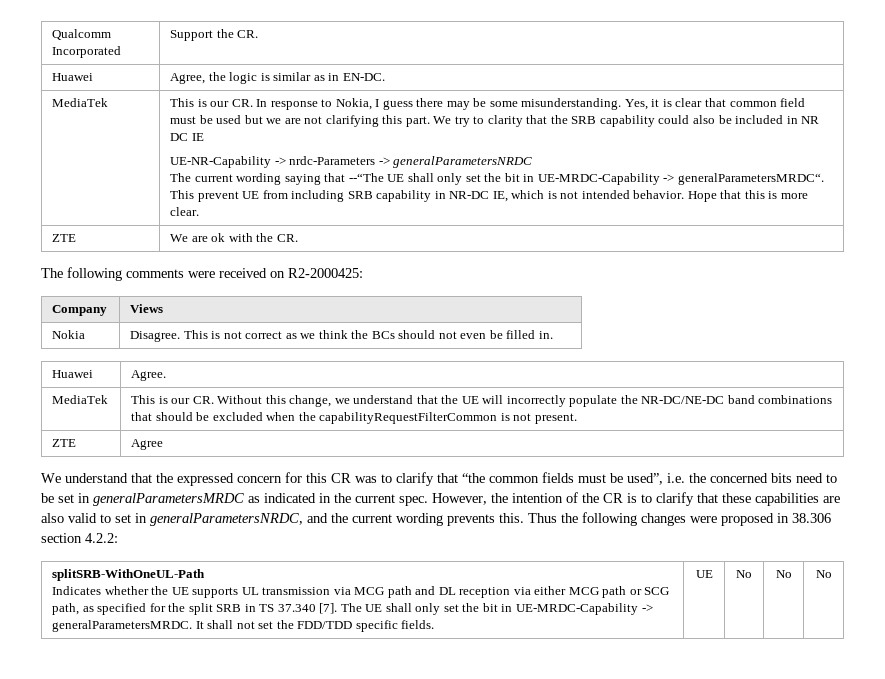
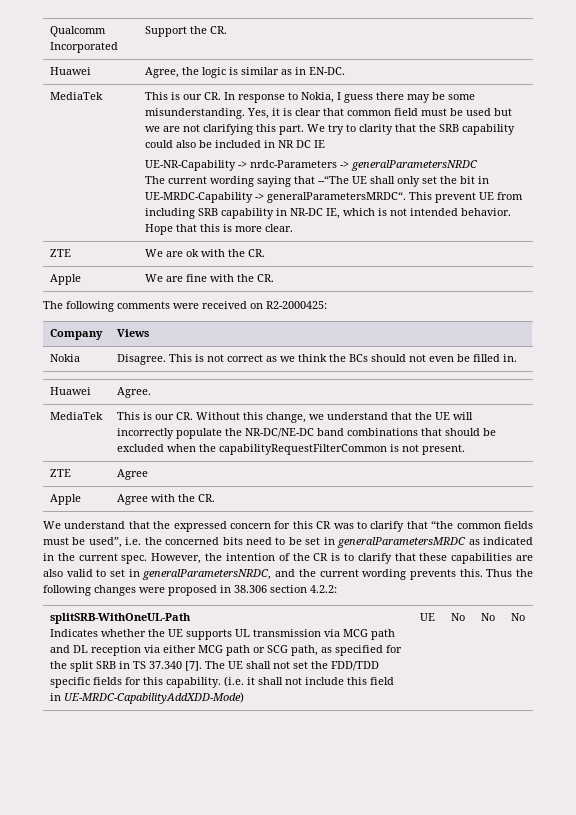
+ Apple | We are fine with the CR.
+ Apple | Agree with the CR.
- The UE shall only set the bit in UE-MRDC-Capability -> generalParametersMRDC. It shall not set the FDD/TDD specific fields.
+ The UE shall not set the FDD/TDD specific fields for this capability. (i.e. it shall not include this field in UE-MRDC-CapabilityAddXDD-Mode)

